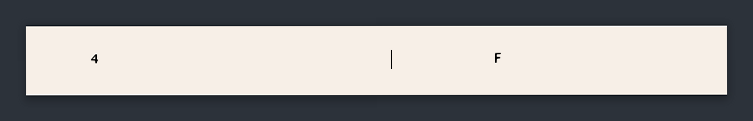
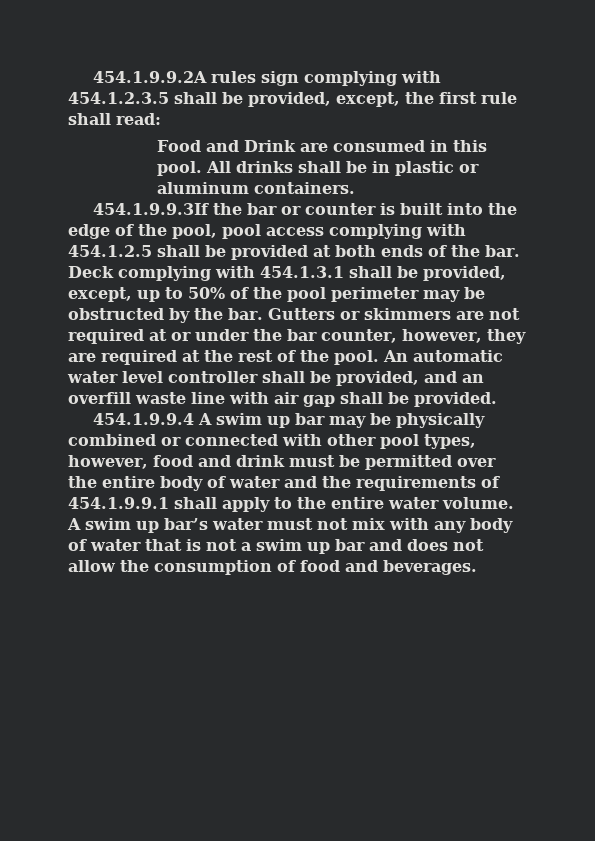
- 4
- F
+ 454.1.9.9.2A rules sign complying with 454.1.2.3.5 shall be provided, except, the first rule shall read:
+ Food and Drink are consumed in this pool. All drinks shall be in plastic or aluminum containers.
+ 454.1.9.9.3If the bar or counter is built into the edge of the pool, pool access complying with 454.1.2.5 shall be provided at both ends of the bar. Deck complying with 454.1.3.1 shall be provided, except, up to 50% of the pool perimeter may be obstructed by the bar. Gutters or skimmers are not required at or under the bar counter, however, they are required at the rest of the pool. An automatic water level controller shall be provided, and an overfill waste line with air gap shall be provided.
+ 454.1.9.9.4 A swim up bar may be physically combined or connected with other pool types, however, food and drink must be permitted over the entire body of water and the requirements of 454.1.9.9.1 shall apply to the entire water volume. A swim up bar’s water must not mix with any body of water that is not a swim up bar and does not allow the consumption of food and beverages.

